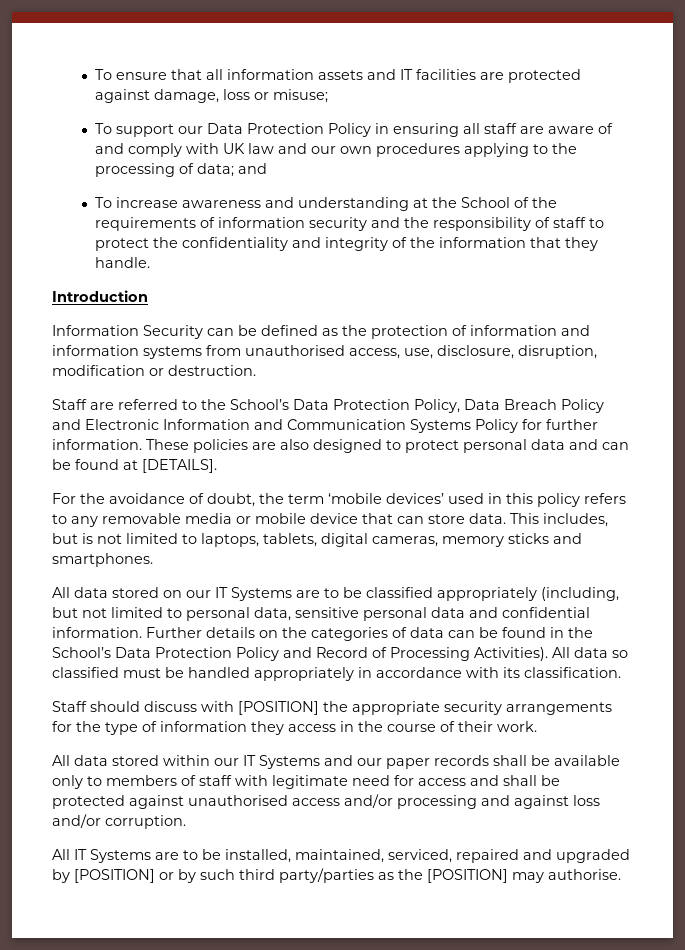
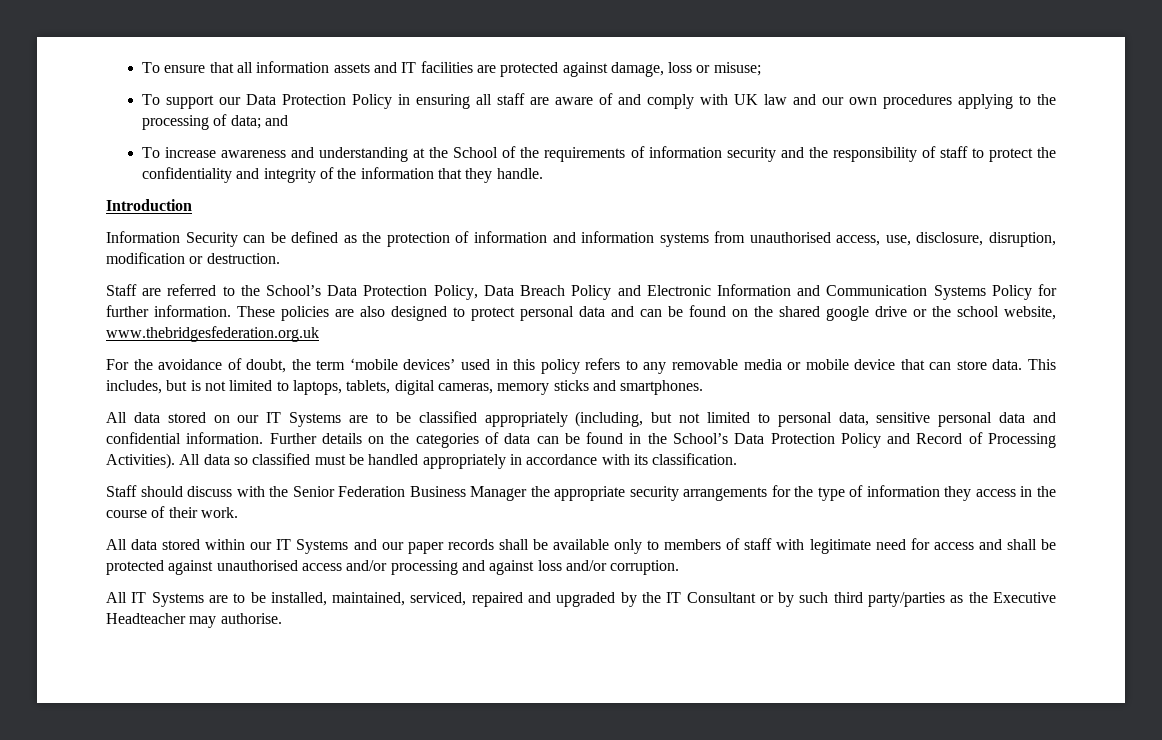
- These policies are also designed to protect personal data and can be found at [DETAILS].
+ These policies are also designed to protect personal data and can be found on the shared google drive or the school website, www.thebridgesfederation.org.uk
- Staff should discuss with [POSITION] the appropriate security arrangements for the type of information they access in the course of their work.
+ Staff should discuss with the Senior Federation Business Manager the appropriate security arrangements for the type of information they access in the course of their work.
- All IT Systems are to be installed, maintained, serviced, repaired and upgraded by [POSITION] or by such third party/parties as the [POSITION] may authorise.
+ All IT Systems are to be installed, maintained, serviced, repaired and upgraded by the IT Consultant or by such third party/parties as the Executive Headteacher may authorise.

